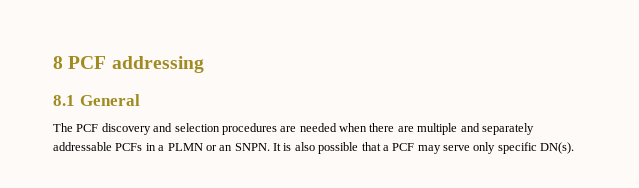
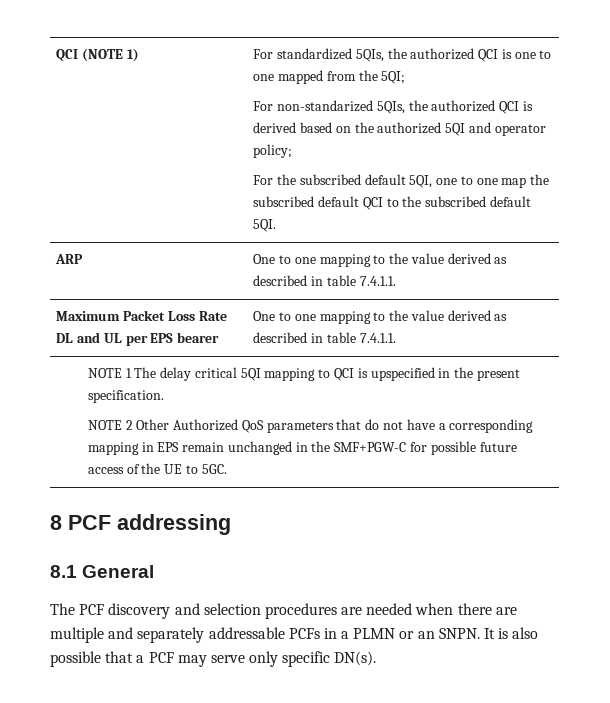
+ QCI (NOTE 1) | For standardized 5QIs, the authorized QCI is one to one mapped from the 5QI;
+ For non-standarized 5QIs, the authorized QCI is derived based on the authorized 5QI and operator policy;
+ For the subscribed default 5QI, one to one map the subscribed default QCI to the subscribed default 5QI.
+ ARP | One to one mapping to the value derived as described in table 7.4.1.1.
+ Maximum Packet Loss Rate DL and UL per EPS bearer | One to one mapping to the value derived as described in table 7.4.1.1.
+ NOTE 1 The delay critical 5QI mapping to QCI is upspecified in the present specification.
+ NOTE 2 Other Authorized QoS parameters that do not have a corresponding mapping in EPS remain unchanged in the SMF+PGW-C for possible future access of the UE to 5GC.

